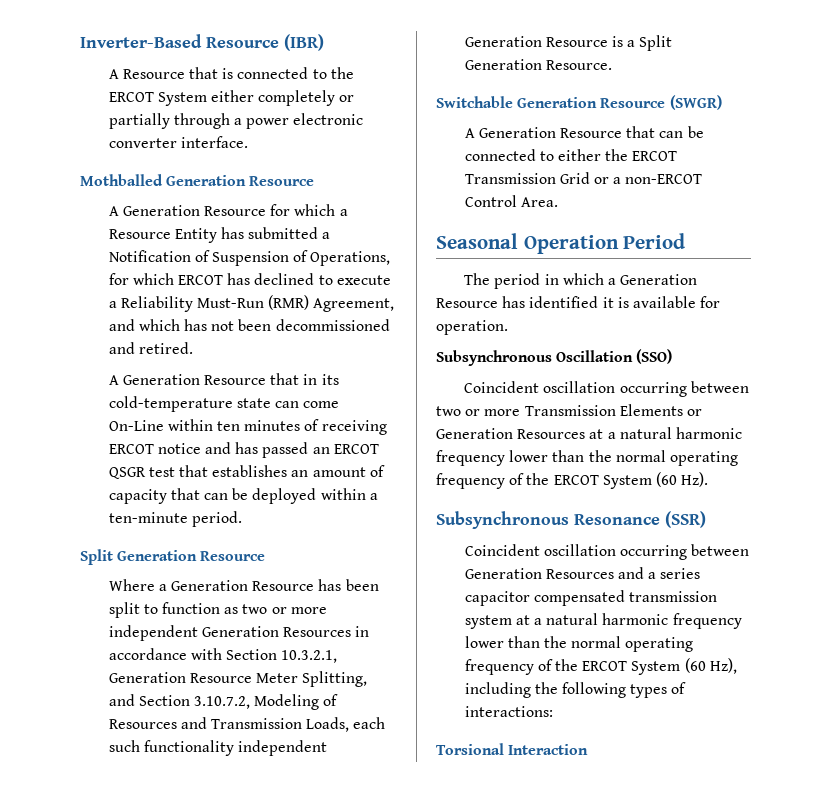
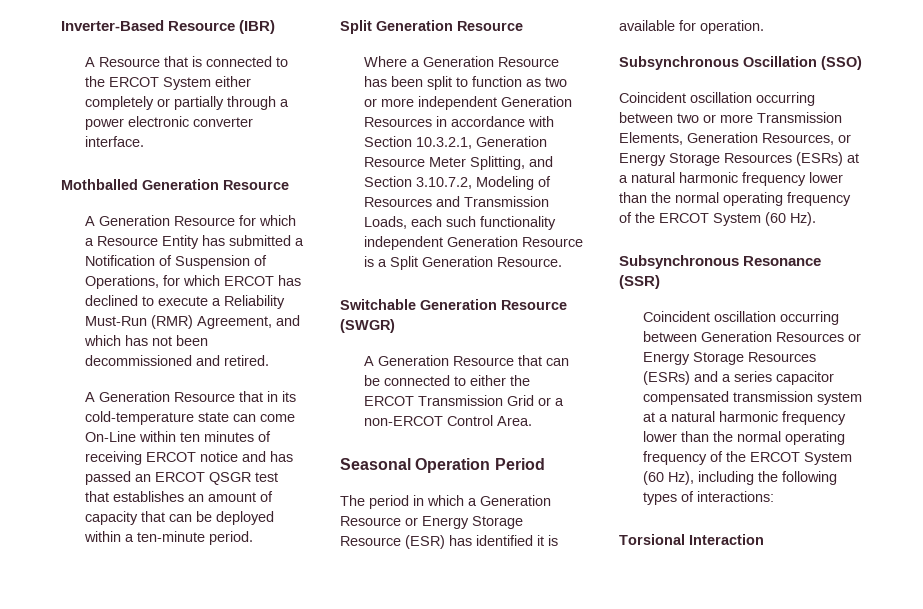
- The period in which a Generation Resource has identified it is available for operation.
+ The period in which a Generation Resource or Energy Storage Resource (ESR) has identified it is available for operation.
- Coincident oscillation occurring between two or more Transmission Elements or Generation Resources at a natural harmonic frequency lower than the normal operating frequency of the ERCOT System (60 Hz).
+ Coincident oscillation occurring between two or more Transmission Elements, Generation Resources, or Energy Storage Resources (ESRs) at a natural harmonic frequency lower than the normal operating frequency of the ERCOT System (60 Hz).
- Coincident oscillation occurring between Generation Resources and a series capacitor compensated transmission system at a natural harmonic frequency lower than the normal operating frequency of the ERCOT System (60 Hz), including the following types of interactions:
+ Coincident oscillation occurring between Generation Resources or Energy Storage Resources (ESRs) and a series capacitor compensated transmission system at a natural harmonic frequency lower than the normal operating frequency of the ERCOT System (60 Hz), including the following types of interactions:

